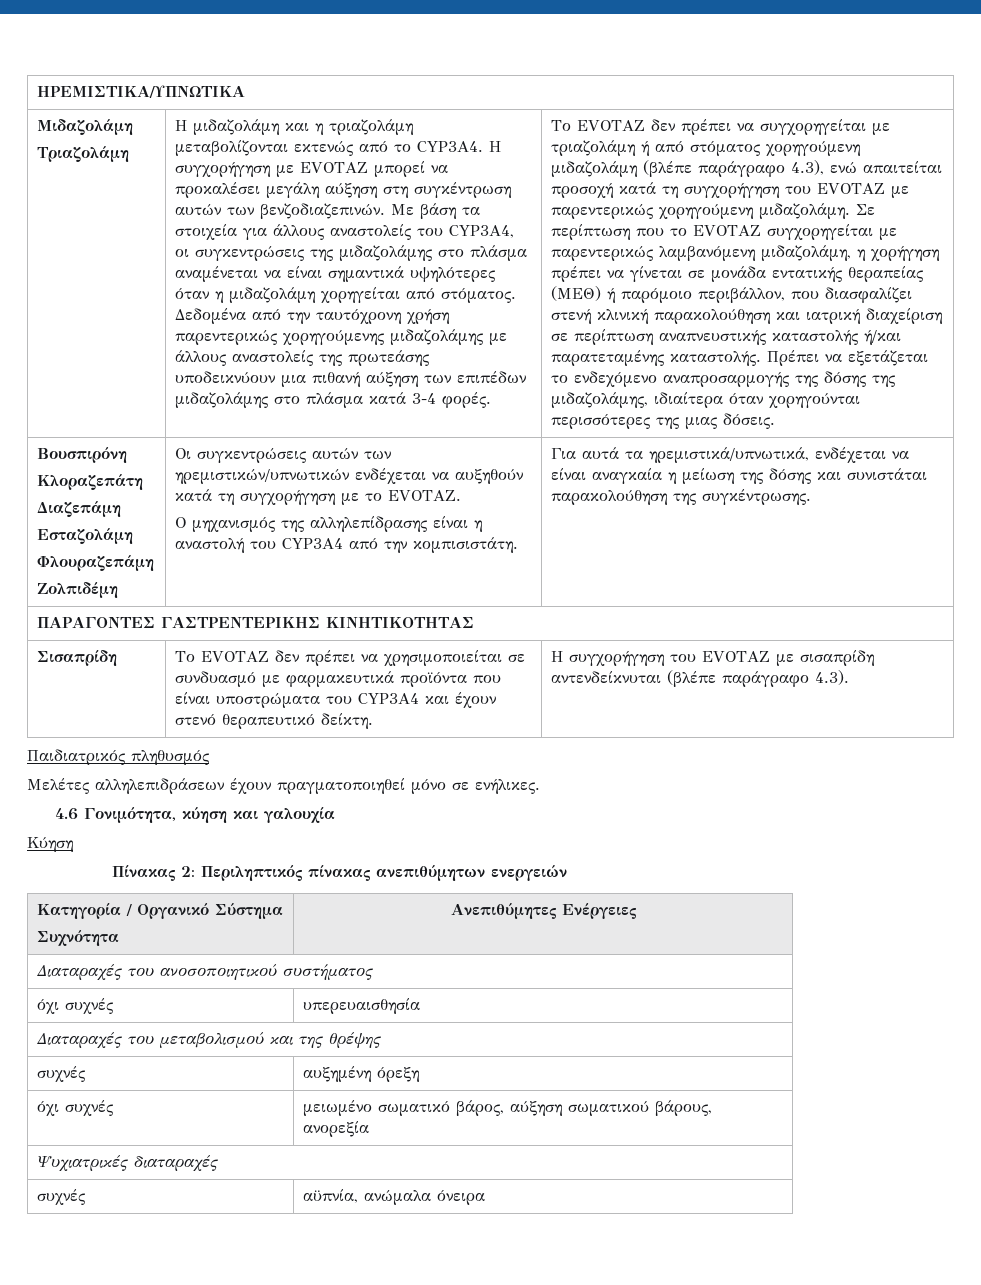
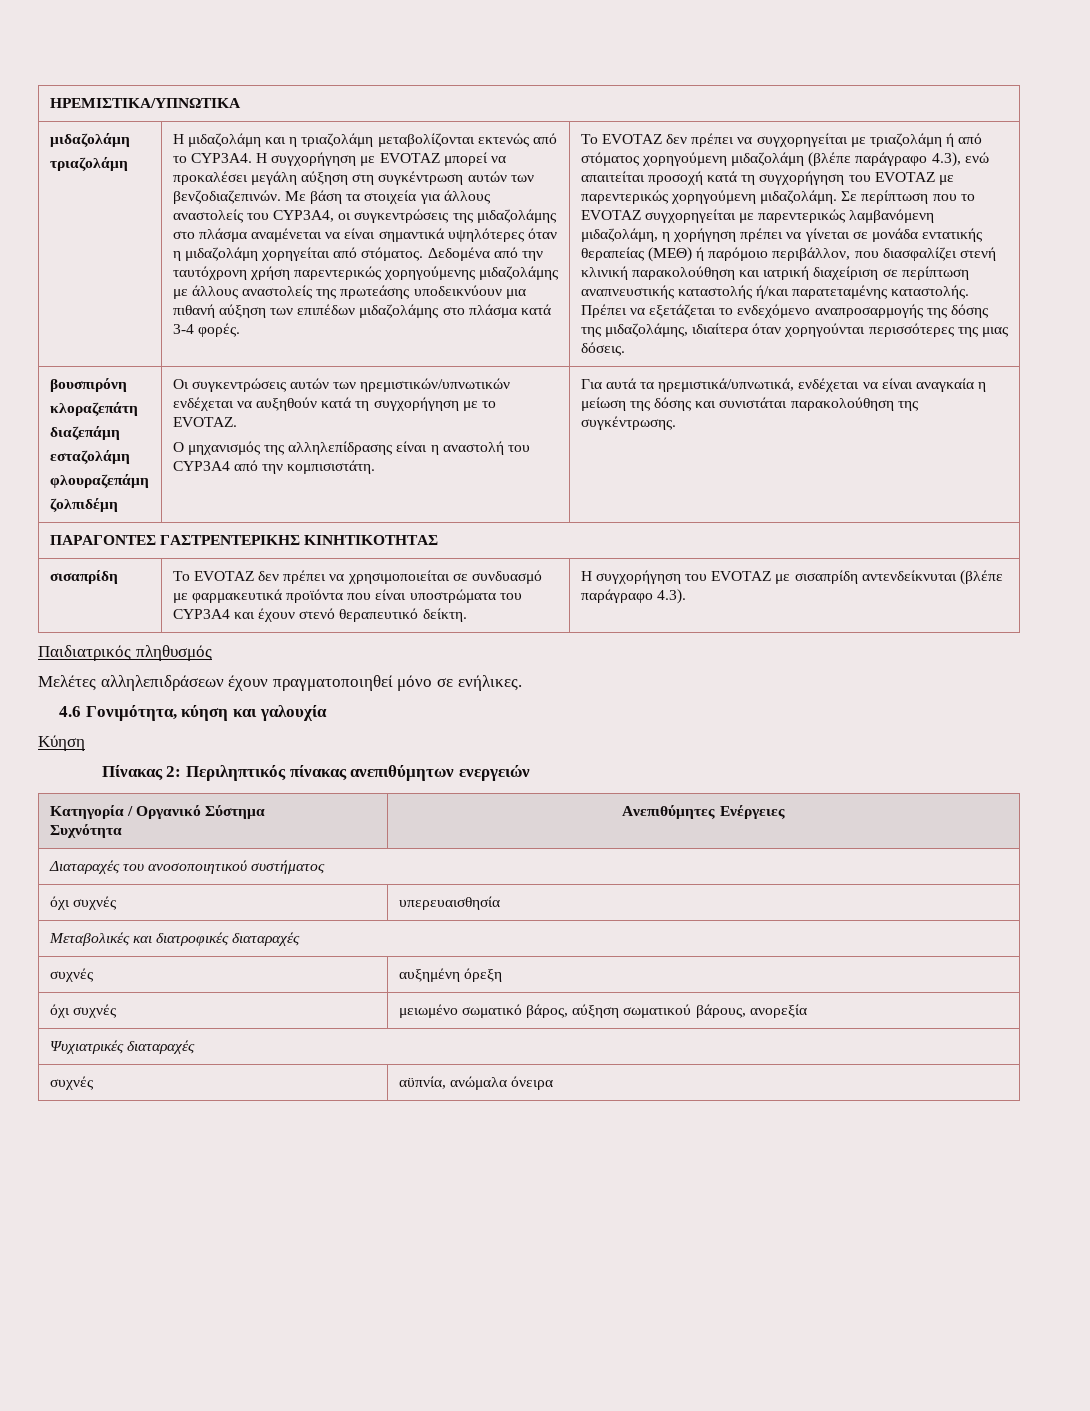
  ΗΡΕΜΙΣΤΙΚΑ/ΥΠΝΩΤΙΚΑ
- Μιδαζολάμη
- Τριαζολάμη
+ μιδαζολάμη
+ τριαζολάμη
- Βουσπιρόνη
- Κλοραζεπάτη
- Διαζεπάμη
- Εσταζολάμη
- Φλουραζεπάμη
- Ζολπιδέμη
+ βουσπιρόνη
+ κλοραζεπάτη
+ διαζεπάμη
+ εσταζολάμη
+ φλουραζεπάμη
+ ζολπιδέμη
- Σισαπρίδη | Το EVOTAZ δεν πρέπει να χρησιμοποιείται σε συνδυασμό με φαρμακευτικά προϊόντα που είναι υποστρώματα του CYP3A4 και έχουν στενό θεραπευτικό δείκτη. | Η συγχορήγηση του EVOTAZ με σισαπρίδη αντενδείκνυται (βλέπε παράγραφο 4.3).
+ σισαπρίδη | Το EVOTAZ δεν πρέπει να χρησιμοποιείται σε συνδυασμό με φαρμακευτικά προϊόντα που είναι υποστρώματα του CYP3A4 και έχουν στενό θεραπευτικό δείκτη. | Η συγχορήγηση του EVOTAZ με σισαπρίδη αντενδείκνυται (βλέπε παράγραφο 4.3).
- Διαταραχές του μεταβολισμού και της θρέψης
+ Μεταβολικές και διατροφικές διαταραχές

